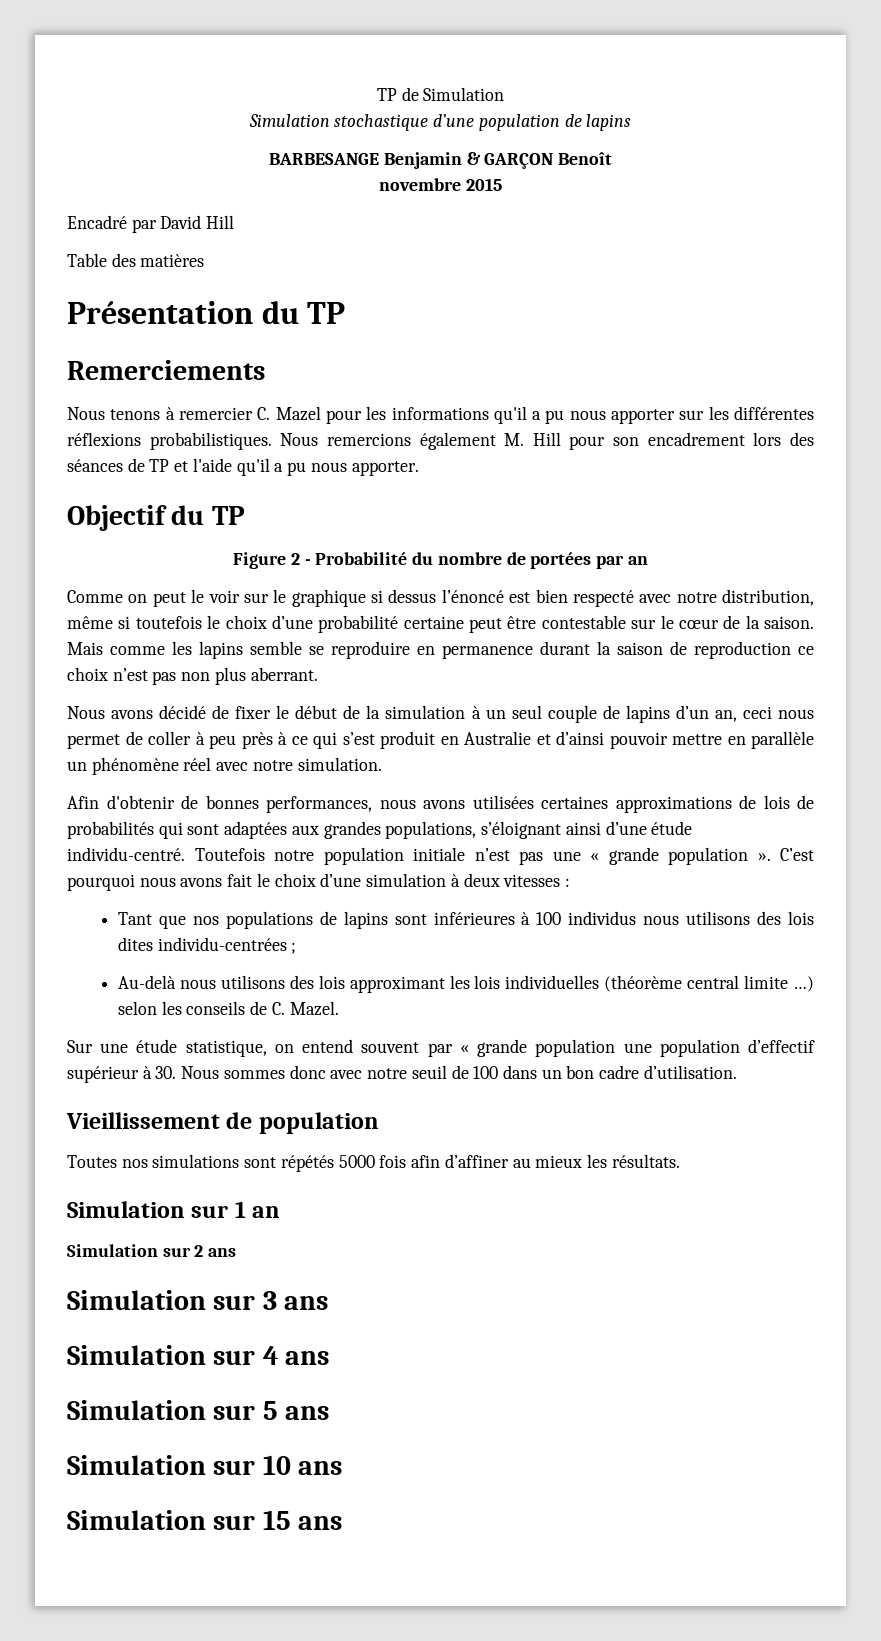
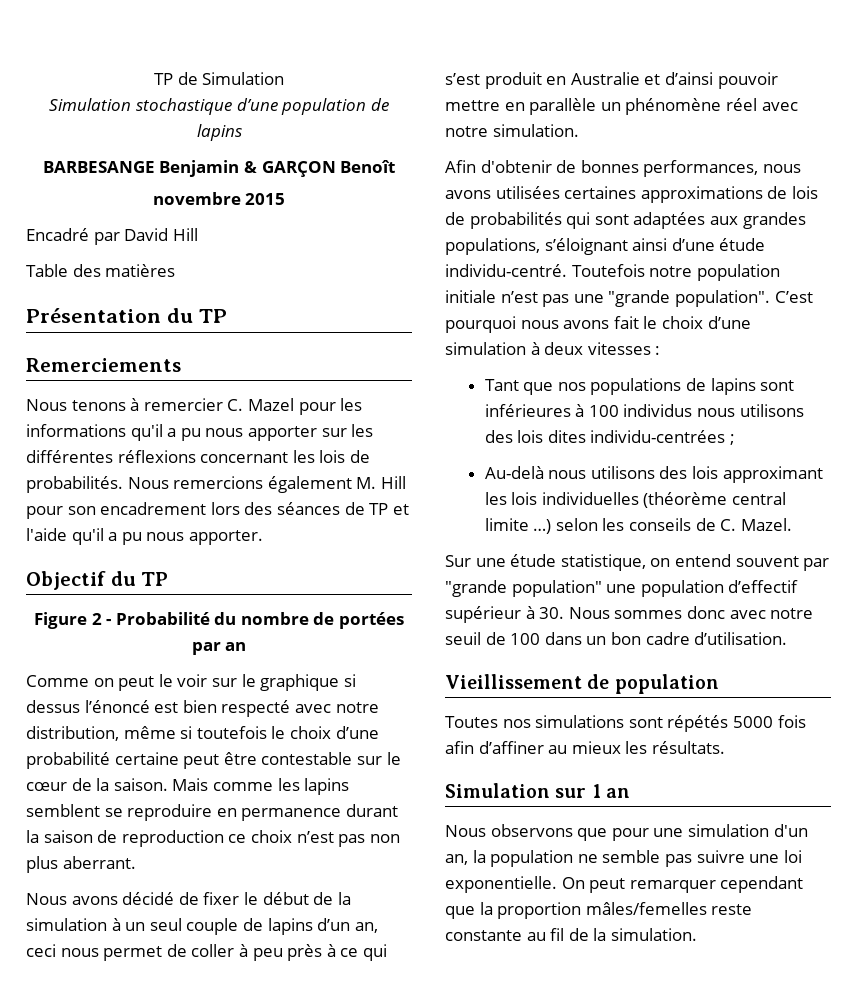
- Nous tenons à remercier C. Mazel pour les informations qu'il a pu nous apporter sur les différentes réflexions probabilistiques.
+ Nous tenons à remercier C. Mazel pour les informations qu'il a pu nous apporter sur les différentes réflexions concernant les lois de probabilités.
- Mais comme les lapins semble se reproduire en permanence durant la saison de reproduction ce choix n’est pas non plus aberrant.
+ Mais comme les lapins semblent se reproduire en permanence durant la saison de reproduction ce choix n’est pas non plus aberrant.
- Toutefois notre population initiale n’est pas une « grande population ».
+ Toutefois notre population initiale n’est pas une "grande population".
- Sur une étude statistique, on entend souvent par « grande population une population d’effectif supérieur à 30. Nous sommes donc avec notre seuil de 100 dans un bon cadre d’utilisation.
+ Sur une étude statistique, on entend souvent par "grande population" une population d’effectif supérieur à 30. Nous sommes donc avec notre seuil de 100 dans un bon cadre d’utilisation.
- Simulation sur 2 ans
- Simulation sur 3 ans
- Simulation sur 4 ans
- Simulation sur 5 ans
- Simulation sur 10 ans
- Simulation sur 15 ans
+ Nous observons que pour une simulation d'un an, la population ne semble pas suivre une loi exponentielle. On peut remarquer cependant que la proportion mâles/femelles reste constante au fil de la simulation.

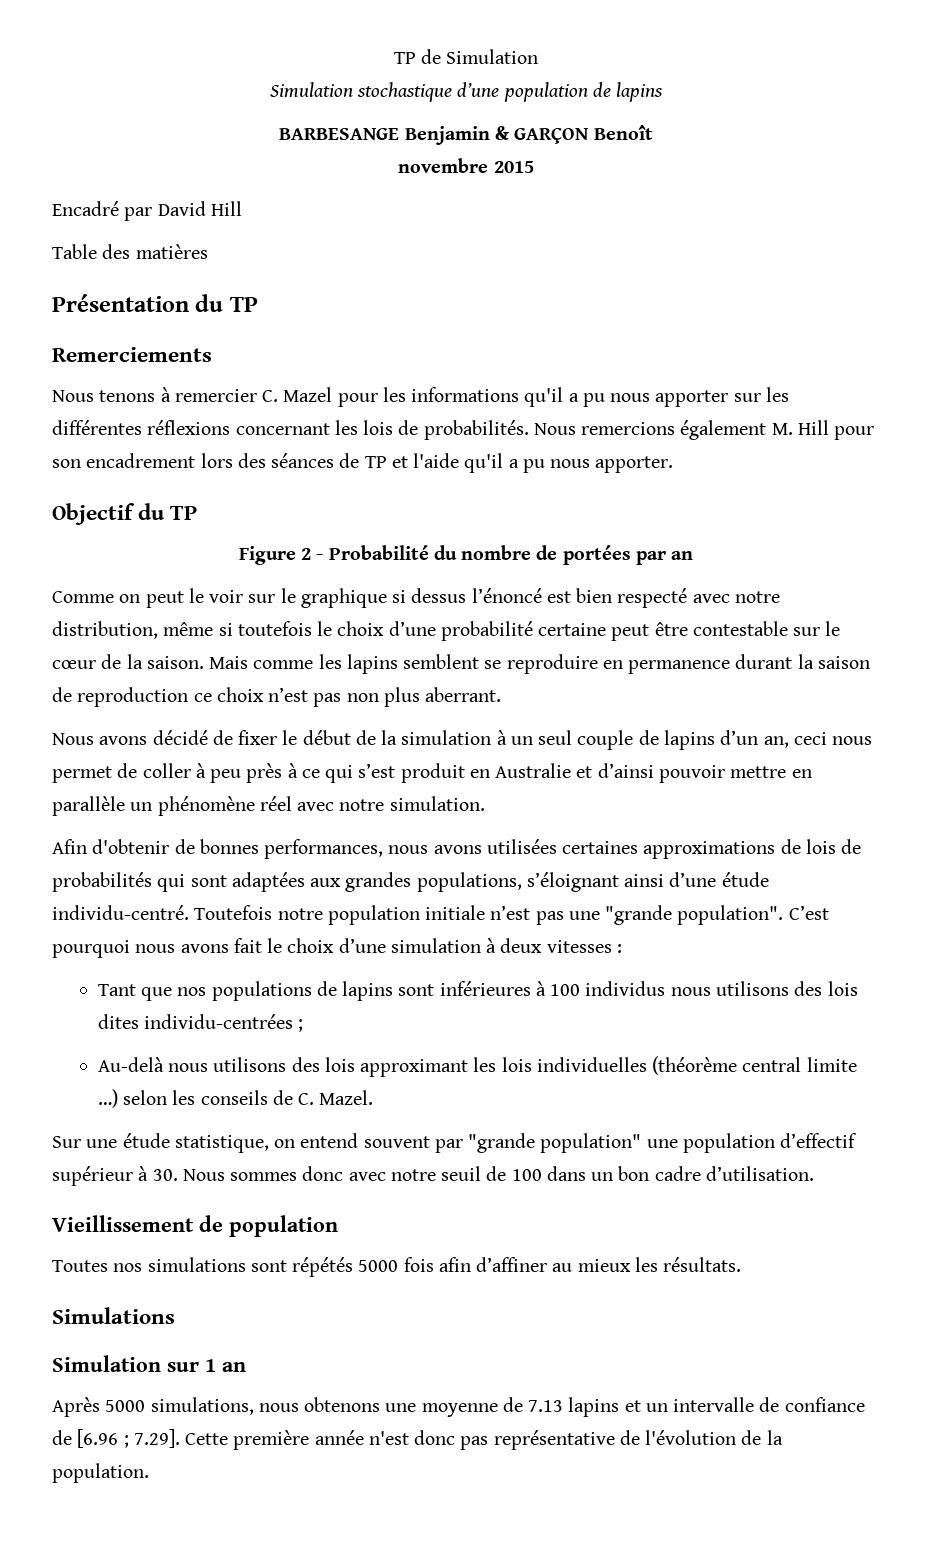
+ Simulations
- Nous observons que pour une simulation d'un an, la population ne semble pas suivre une loi exponentielle. On peut remarquer cependant que la proportion mâles/femelles reste constante au fil de la simulation.
+ Après 5000 simulations, nous obtenons une moyenne de 7.13 lapins et un intervalle de confiance de [6.96 ; 7.29]. Cette première année n'est donc pas représentative de l'évolution de la population.

